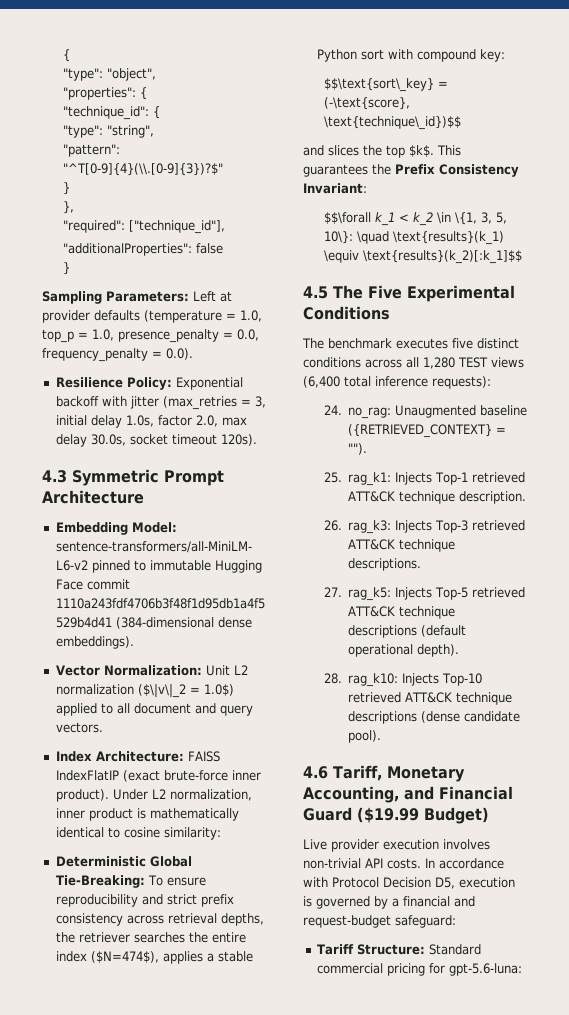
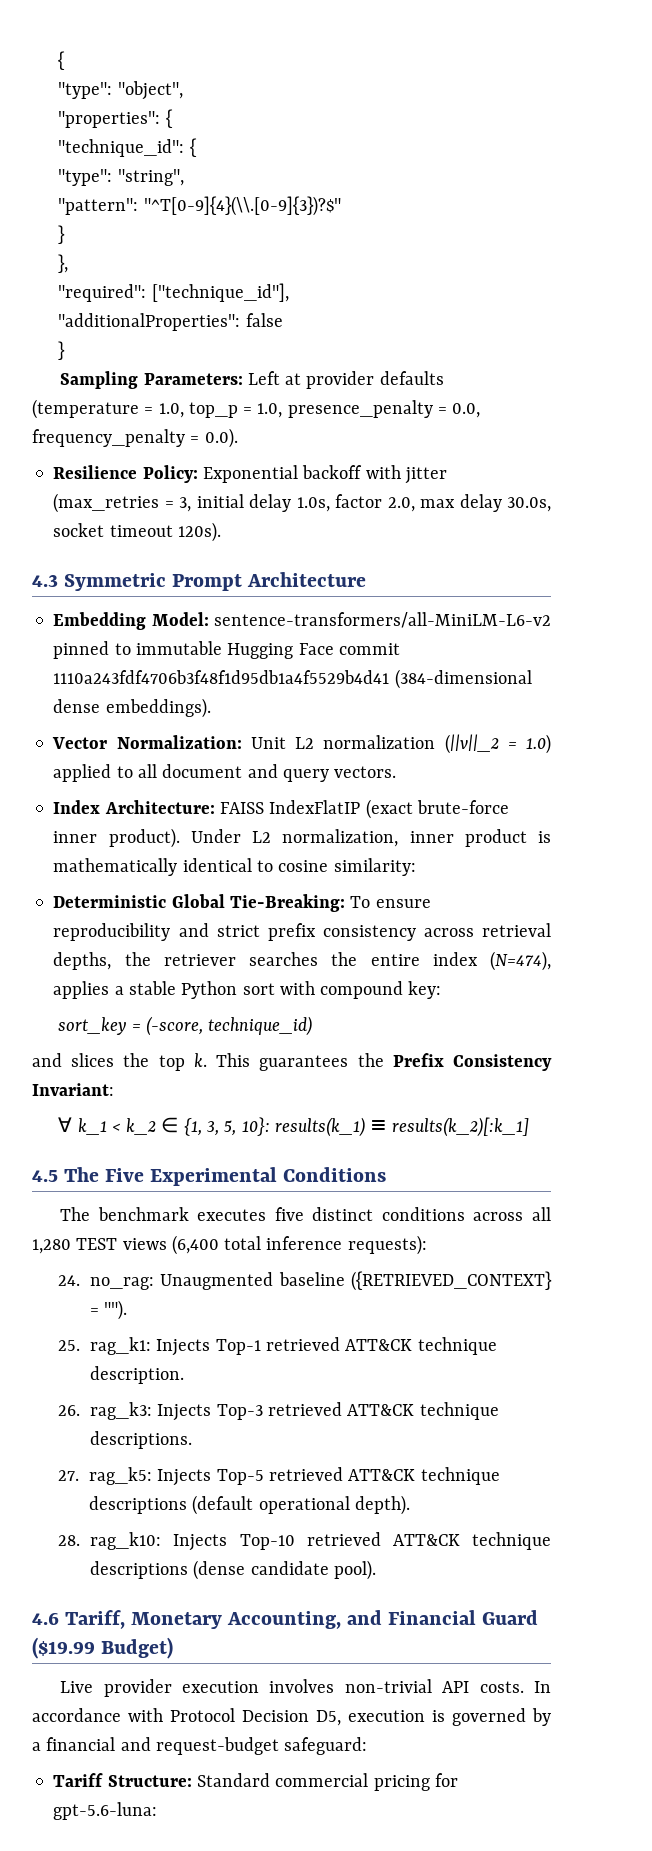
- Vector Normalization: Unit L2 normalization ($\|v\|_2 = 1.0$) applied to all document and query vectors.
+ Vector Normalization: Unit L2 normalization (||v||_2 = 1.0) applied to all document and query vectors.
- Deterministic Global Tie-Breaking: To ensure reproducibility and strict prefix consistency across retrieval depths, the retriever searches the entire index ($N=474$), applies a stable Python sort with compound key:
+ Deterministic Global Tie-Breaking: To ensure reproducibility and strict prefix consistency across retrieval depths, the retriever searches the entire index (N=474), applies a stable Python sort with compound key:
- $$\text{sort\_key} = (-\text{score}, \text{technique\_id})$$
+ sort_key = (-score, technique_id)
- and slices the top $k$.
+ and slices the top k.
- $$\forall k_1 < k_2 \in \{1, 3, 5, 10\}: \quad \text{results}(k_1) \equiv \text{results}(k_2)[:k_1]$$
+ ∀ k_1 < k_2 ∈ {1, 3, 5, 10}: results(k_1) ≡ results(k_2)[:k_1]

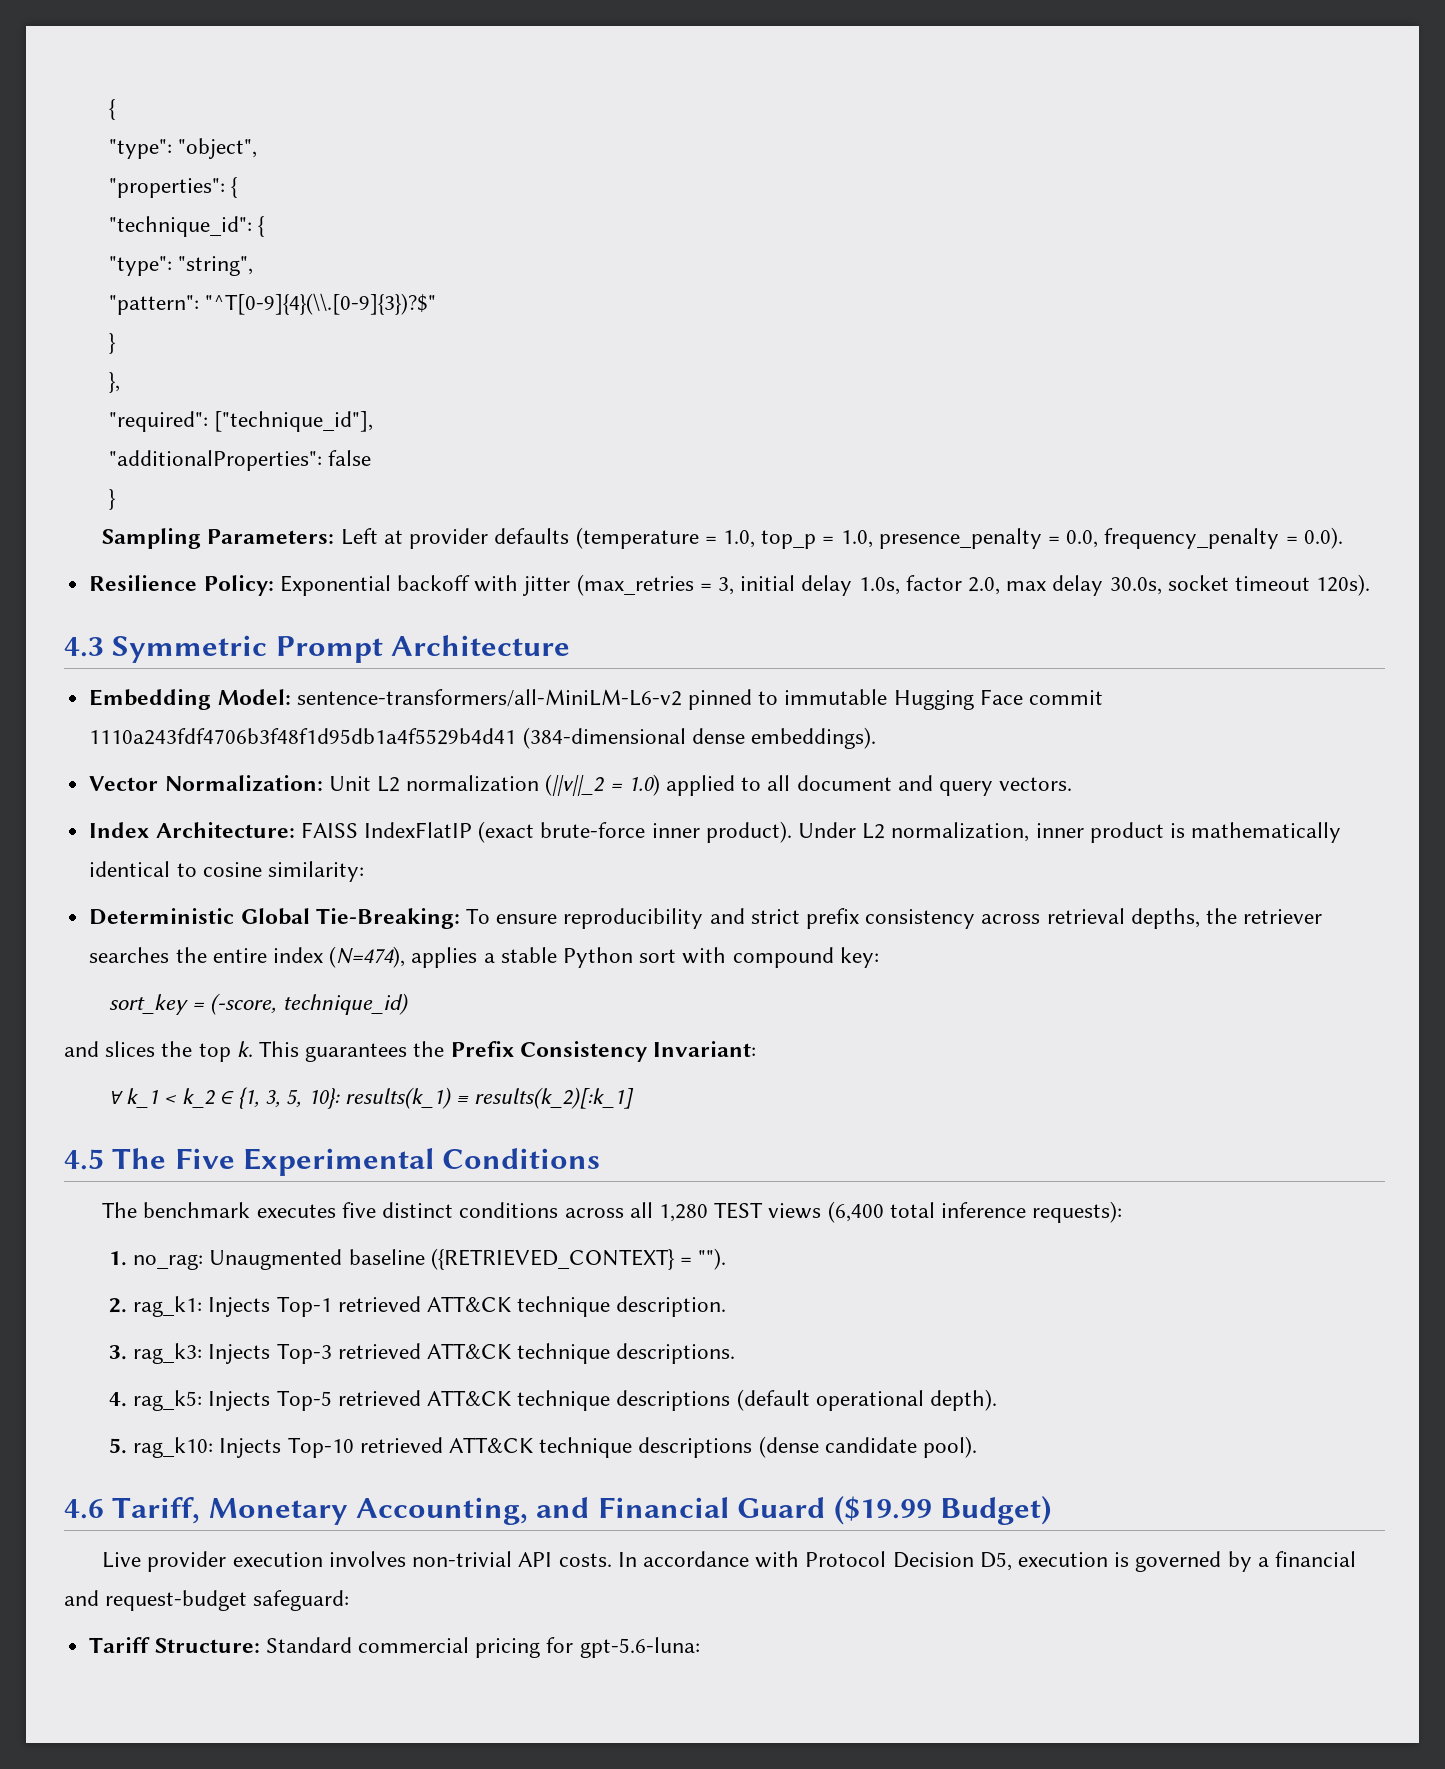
- 24. no_rag: Unaugmented baseline ({RETRIEVED_CONTEXT} = "").
+ 1. no_rag: Unaugmented baseline ({RETRIEVED_CONTEXT} = "").
- 25. rag_k1: Injects Top-1 retrieved ATT&CK technique description.
+ 2. rag_k1: Injects Top-1 retrieved ATT&CK technique description.
- 26. rag_k3: Injects Top-3 retrieved ATT&CK technique descriptions.
+ 3. rag_k3: Injects Top-3 retrieved ATT&CK technique descriptions.
- 27. rag_k5: Injects Top-5 retrieved ATT&CK technique descriptions (default operational depth).
+ 4. rag_k5: Injects Top-5 retrieved ATT&CK technique descriptions (default operational depth).
- 28. rag_k10: Injects Top-10 retrieved ATT&CK technique descriptions (dense candidate pool).
+ 5. rag_k10: Injects Top-10 retrieved ATT&CK technique descriptions (dense candidate pool).

